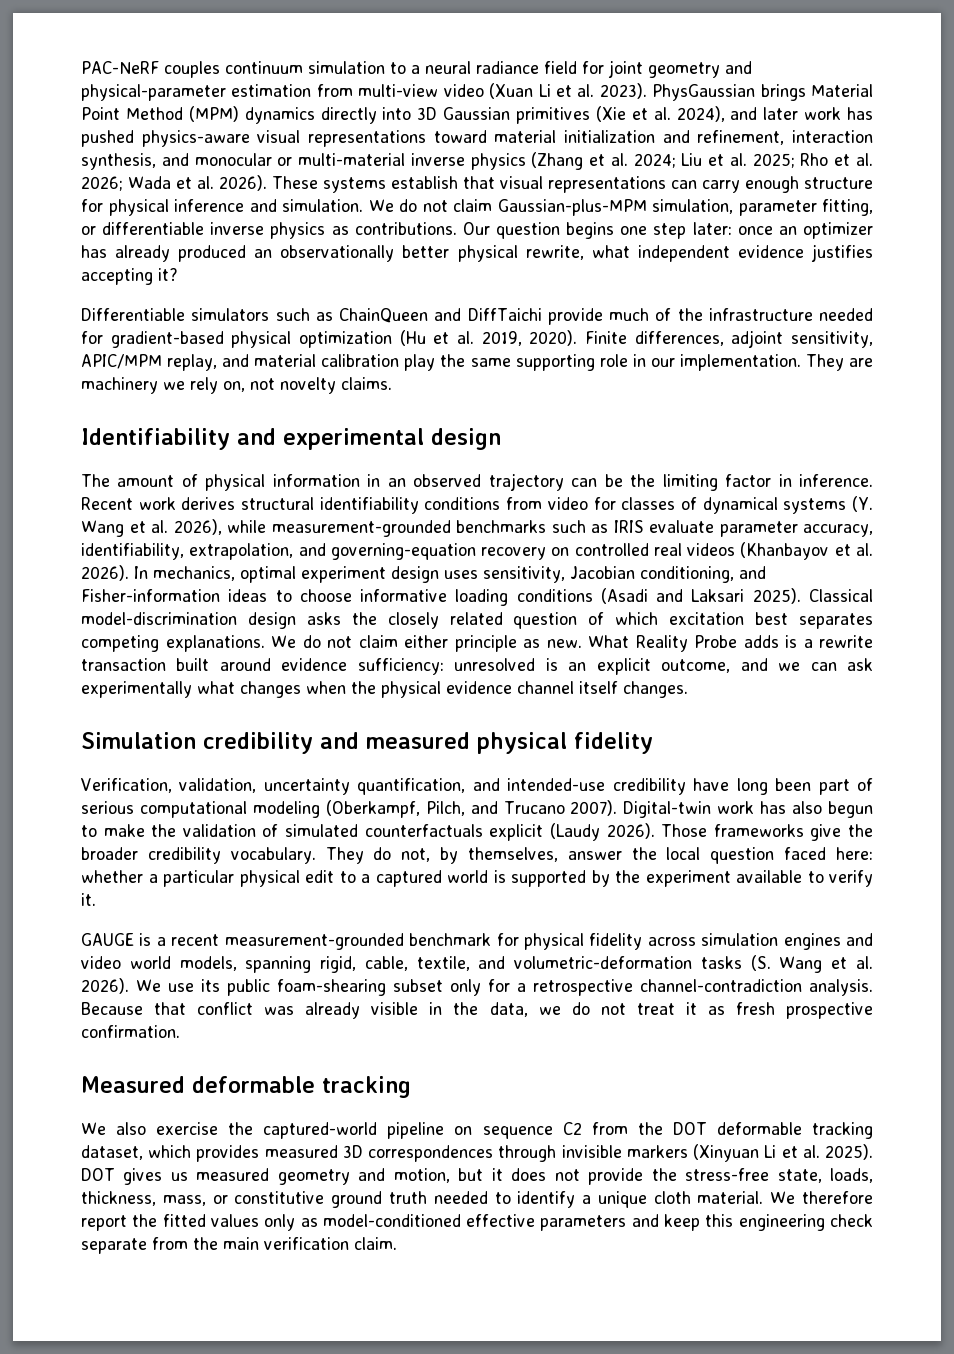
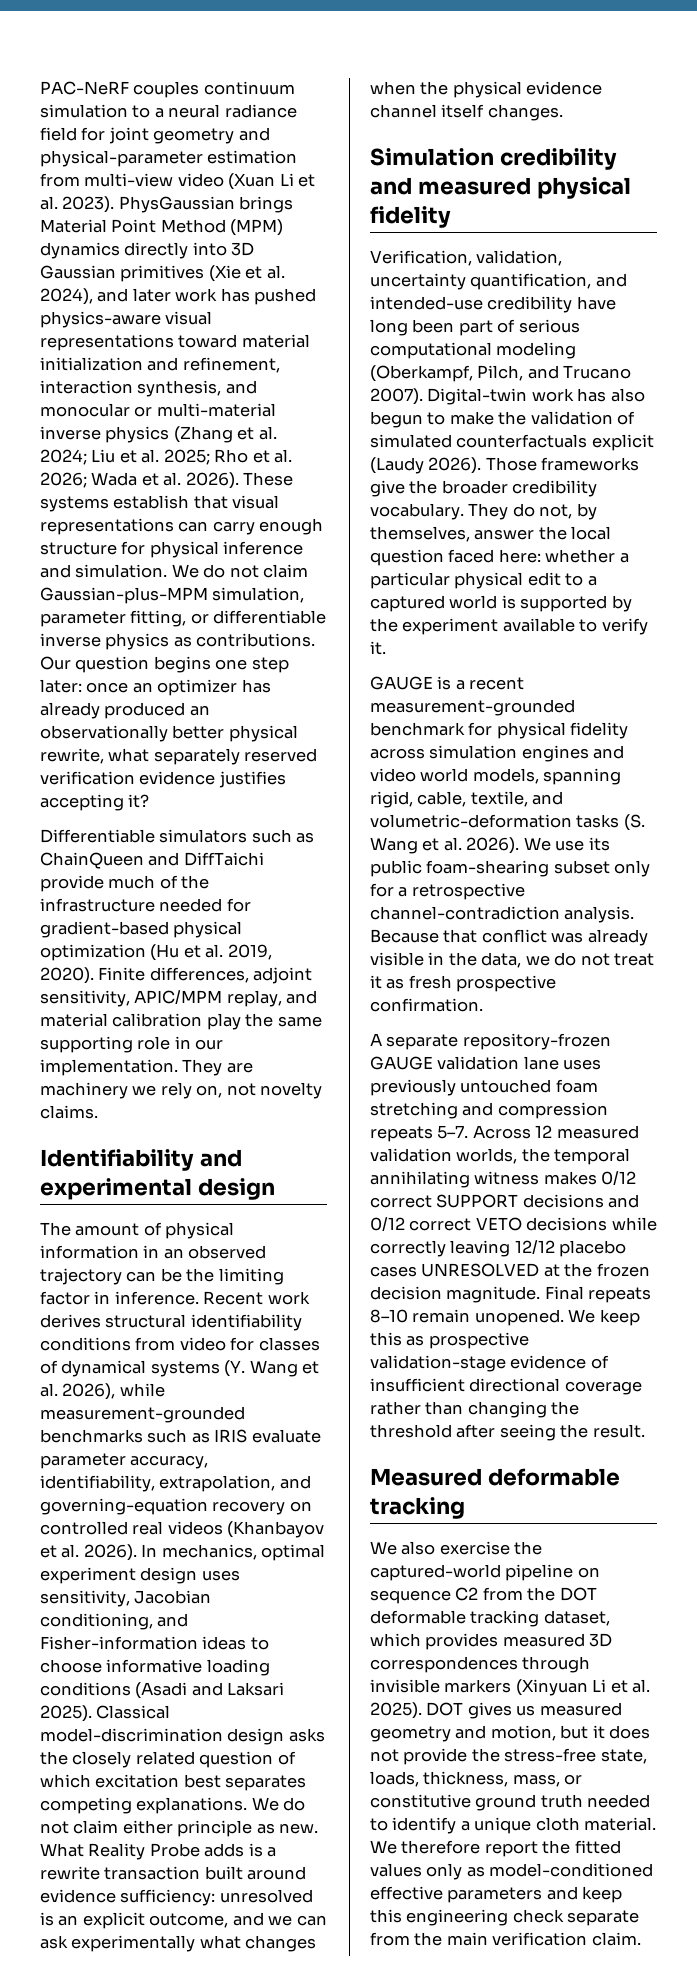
- Our question begins one step later: once an optimizer has already produced an observationally better physical rewrite, what independent evidence justifies accepting it?
+ Our question begins one step later: once an optimizer has already produced an observationally better physical rewrite, what separately reserved verification evidence justifies accepting it?
+ A separate repository-frozen GAUGE validation lane uses previously untouched foam stretching and compression repeats 5–7. Across 12 measured validation worlds, the temporal annihilating witness makes 0/12 correct SUPPORT decisions and 0/12 correct VETO decisions while correctly leaving 12/12 placebo cases UNRESOLVED at the frozen decision magnitude. Final repeats 8–10 remain unopened. We keep this as prospective validation-stage evidence of insufficient directional coverage rather than changing the threshold after seeing the result.

